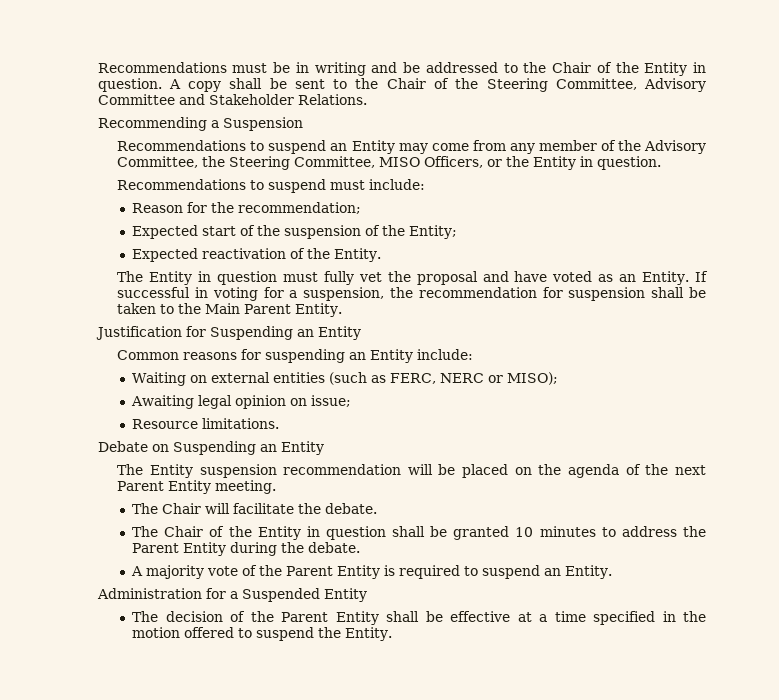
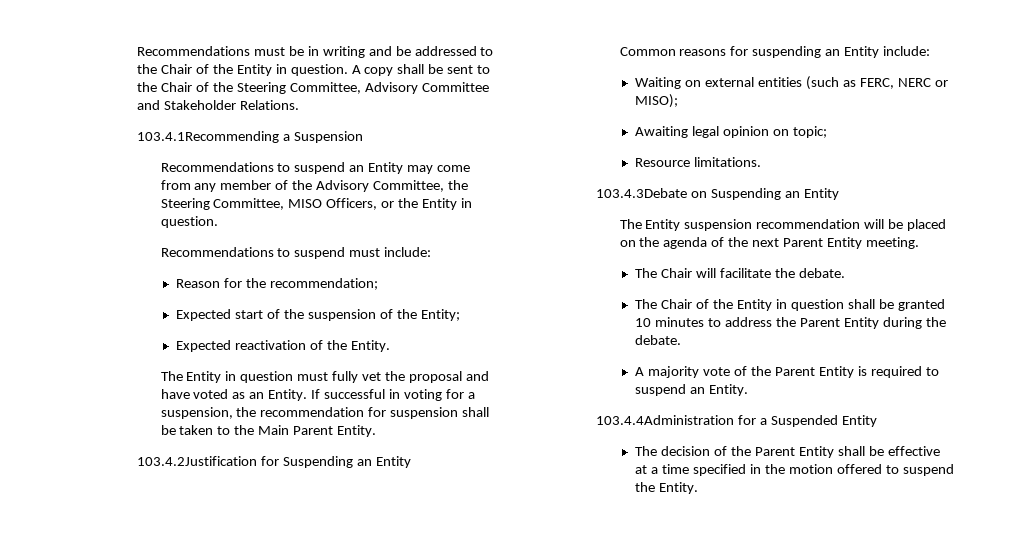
- Recommending a Suspension
+ 103.4.1Recommending a Suspension
- Justification for Suspending an Entity
+ 103.4.2Justification for Suspending an Entity
- Awaiting legal opinion on issue;
+ Awaiting legal opinion on topic;
- Debate on Suspending an Entity
+ 103.4.3Debate on Suspending an Entity
- Administration for a Suspended Entity
+ 103.4.4Administration for a Suspended Entity

